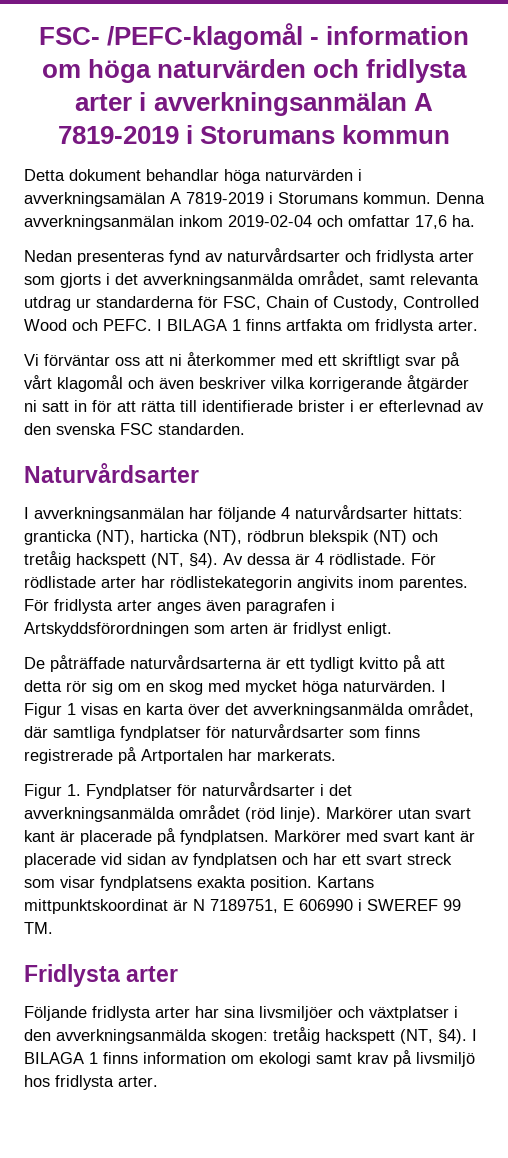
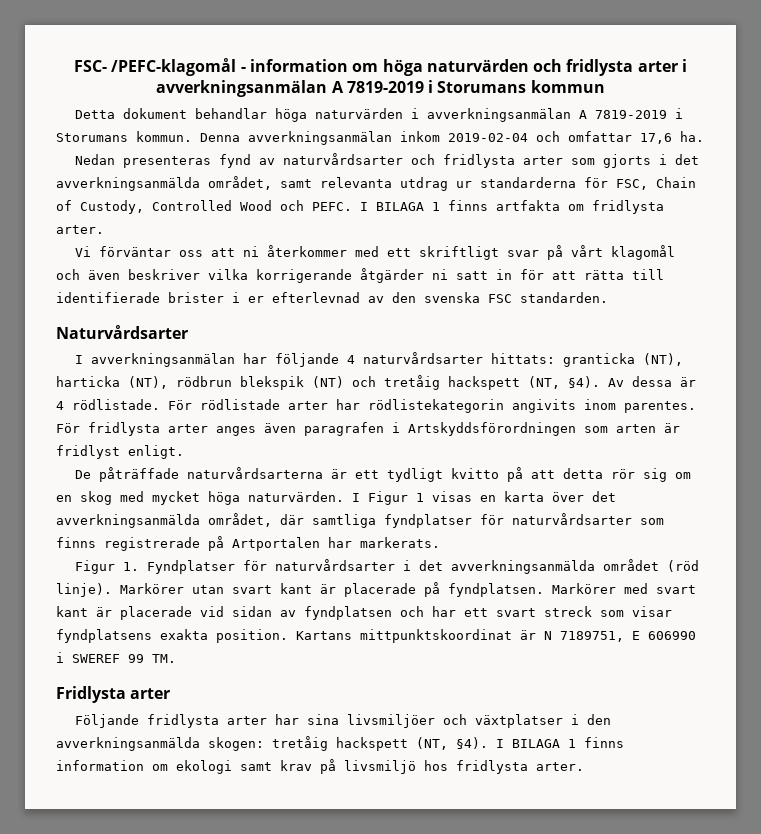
- Detta dokument behandlar höga naturvärden i avverkningsamälan A 7819-2019 i Storumans kommun.
+ Detta dokument behandlar höga naturvärden i avverkningsanmälan A 7819-2019 i Storumans kommun.

